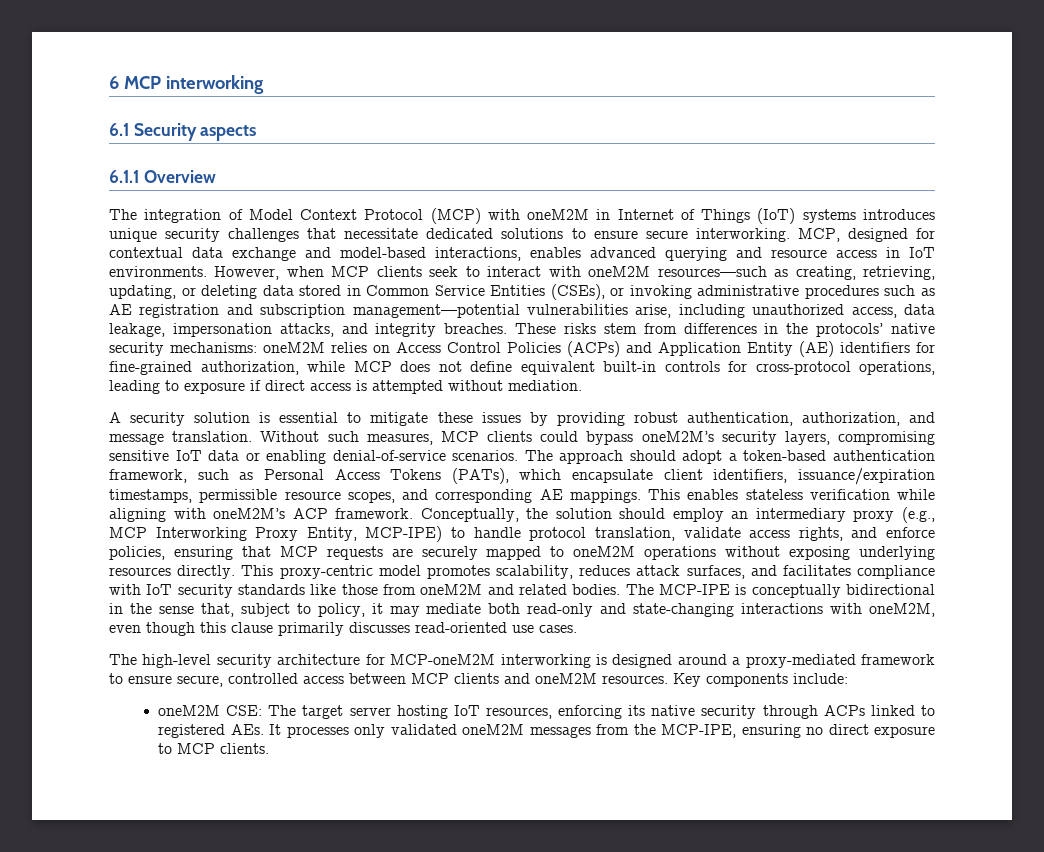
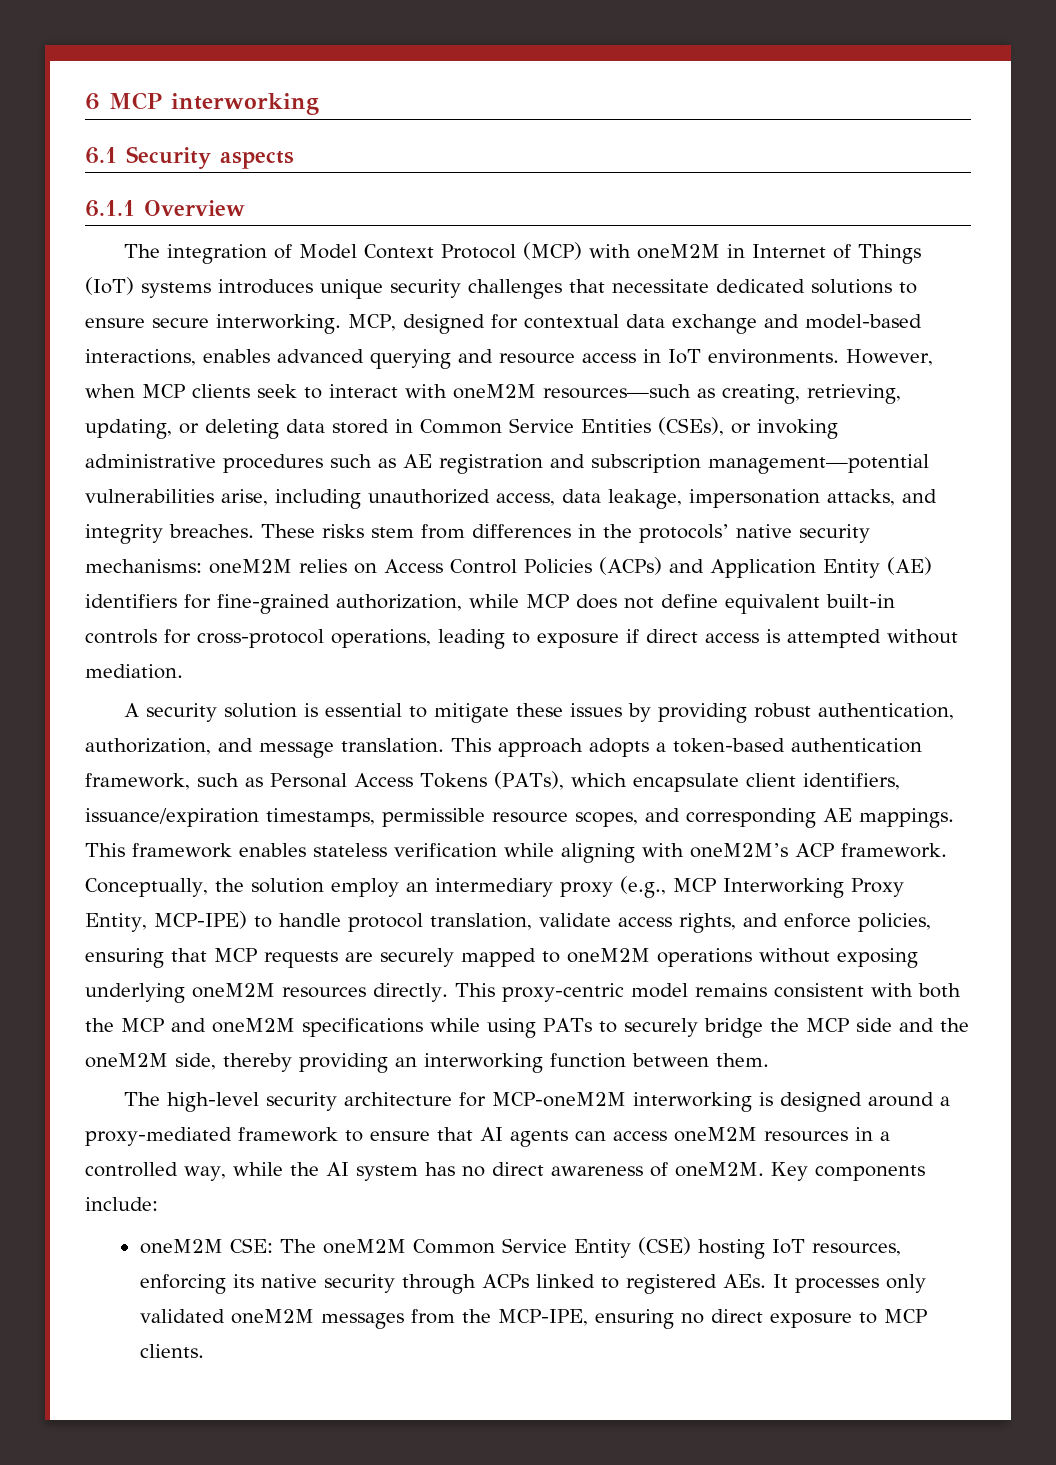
- Without such measures, MCP clients could bypass oneM2M’s security layers, compromising sensitive IoT data or enabling denial-of-service scenarios. The approach should adopt a token-based authentication framework, such as Personal Access Tokens (PATs), which encapsulate client identifiers, issuance/expiration timestamps, permissible resource scopes, and corresponding AE mappings.
+ This approach adopts a token-based authentication framework, such as Personal Access Tokens (PATs), which encapsulate client identifiers, issuance/expiration timestamps, permissible resource scopes, and corresponding AE mappings.
- This enables stateless verification while aligning with oneM2M’s ACP framework.
+ This framework enables stateless verification while aligning with oneM2M’s ACP framework.
- Conceptually, the solution should employ an intermediary proxy (e.g., MCP Interworking Proxy Entity, MCP-IPE) to handle protocol translation, validate access rights, and enforce policies, ensuring that MCP requests are securely mapped to oneM2M operations without exposing underlying resources directly.
+ Conceptually, the solution employ an intermediary proxy (e.g., MCP Interworking Proxy Entity, MCP-IPE) to handle protocol translation, validate access rights, and enforce policies, ensuring that MCP requests are securely mapped to oneM2M operations without exposing underlying oneM2M resources directly.
- This proxy-centric model promotes scalability, reduces attack surfaces, and facilitates compliance with IoT security standards like those from oneM2M and related bodies. The MCP-IPE is conceptually bidirectional in the sense that, subject to policy, it may mediate both read-only and state-changing interactions with oneM2M, even though this clause primarily discusses read-oriented use cases.
+ This proxy-centric model remains consistent with both the MCP and oneM2M specifications while using PATs to securely bridge the MCP side and the oneM2M side, thereby providing an interworking function between them.
- The high-level security architecture for MCP-oneM2M interworking is designed around a proxy-mediated framework to ensure secure, controlled access between MCP clients and oneM2M resources.
+ The high-level security architecture for MCP-oneM2M interworking is designed around a proxy-mediated framework to ensure that AI agents can access oneM2M resources in a controlled way, while the AI system has no direct awareness of oneM2M.
- oneM2M CSE: The target server hosting IoT resources, enforcing its native security through ACPs linked to registered AEs. It processes only validated oneM2M messages from the MCP-IPE, ensuring no direct exposure to MCP clients.
+ oneM2M CSE: The oneM2M Common Service Entity (CSE) hosting IoT resources, enforcing its native security through ACPs linked to registered AEs. It processes only validated oneM2M messages from the MCP-IPE, ensuring no direct exposure to MCP clients.

